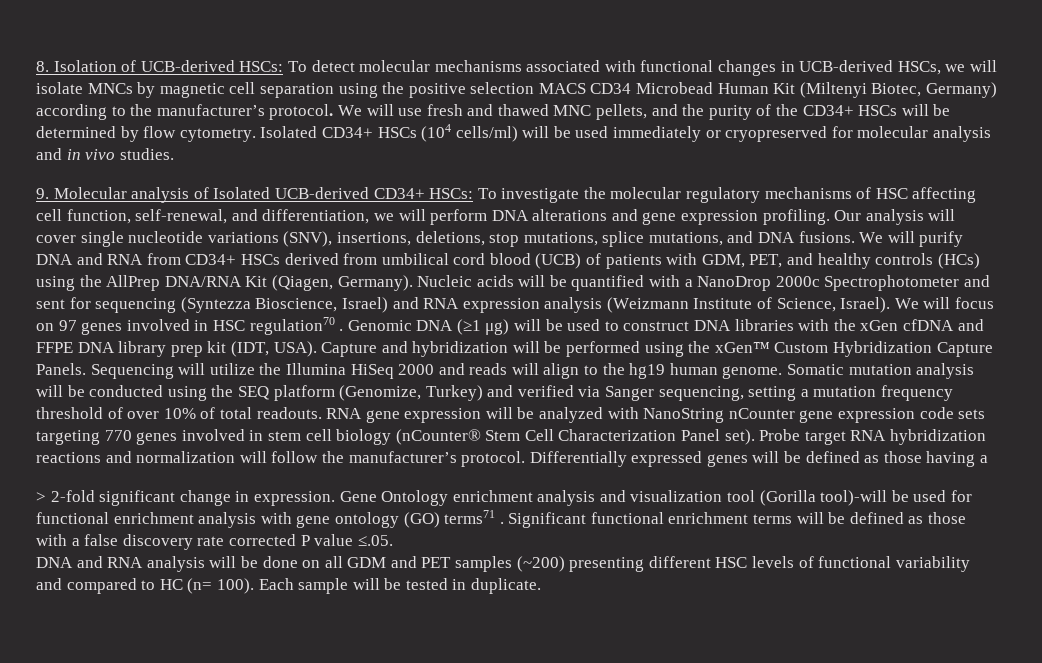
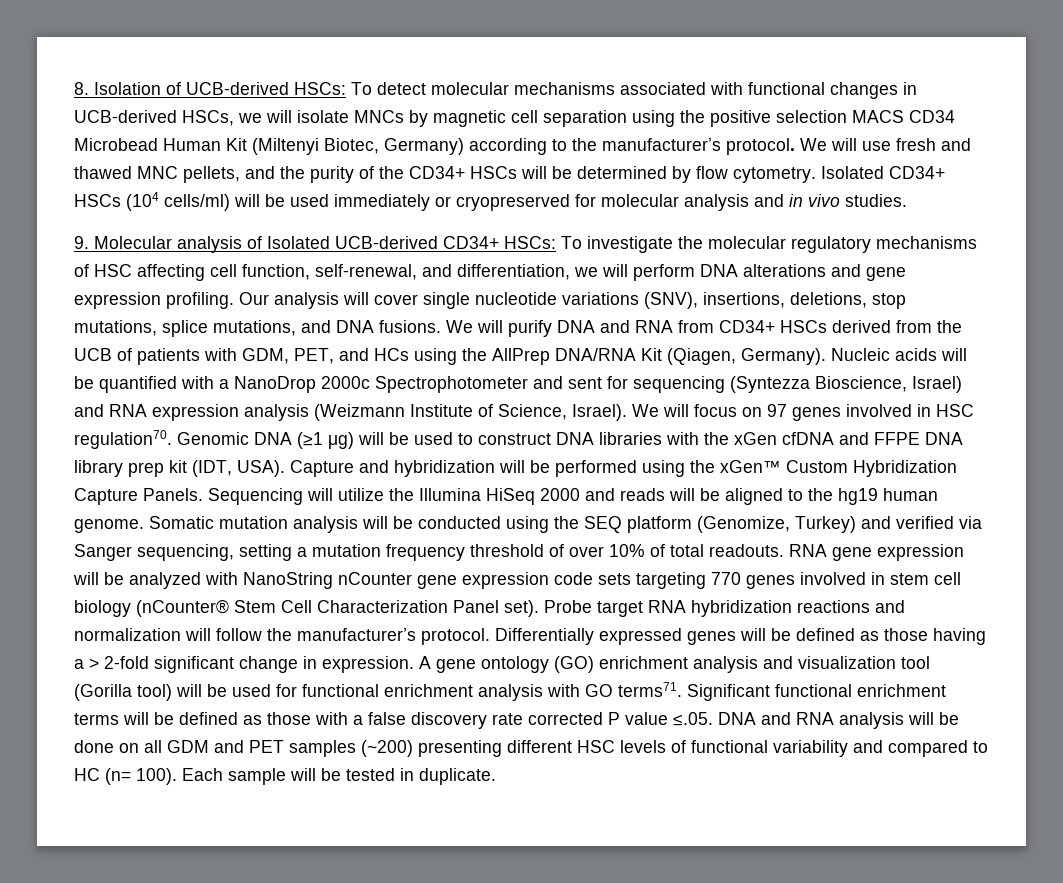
- We will purify DNA and RNA from CD34+ HSCs derived from umbilical cord blood (UCB) of patients with GDM, PET, and healthy controls (HCs) using the AllPrep DNA/RNA Kit (Qiagen, Germany).
+ We will purify DNA and RNA from CD34+ HSCs derived from the UCB of patients with GDM, PET, and HCs using the AllPrep DNA/RNA Kit (Qiagen, Germany).
- We will focus on 97 genes involved in HSC regulation70 .
+ We will focus on 97 genes involved in HSC regulation70.
- Sequencing will utilize the Illumina HiSeq 2000 and reads will align to the hg19 human genome.
+ Sequencing will utilize the Illumina HiSeq 2000 and reads will be aligned to the hg19 human genome.
- Differentially expressed genes will be defined as those having a
- > 2-fold significant change in expression.
+ Differentially expressed genes will be defined as those having a > 2-fold significant change in expression.
- Gene Ontology enrichment analysis and visualization tool (Gorilla tool)-will be used for functional enrichment analysis with gene ontology (GO) terms71 .
+ A gene ontology (GO) enrichment analysis and visualization tool (Gorilla tool) will be used for functional enrichment analysis with GO terms71.
- Significant functional enrichment terms will be defined as those with a false discovery rate corrected P value ≤.05.
- DNA and RNA analysis will be done on all GDM and PET samples (~200) presenting different HSC levels of functional variability and compared to HC (n= 100).
+ Significant functional enrichment terms will be defined as those with a false discovery rate corrected P value ≤.05. DNA and RNA analysis will be done on all GDM and PET samples (~200) presenting different HSC levels of functional variability and compared to HC (n= 100).

